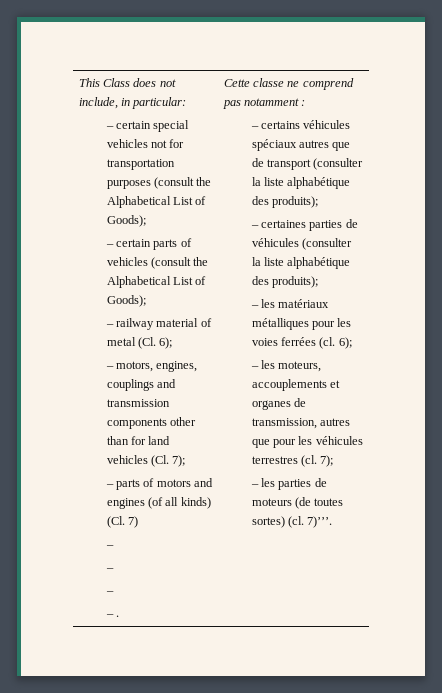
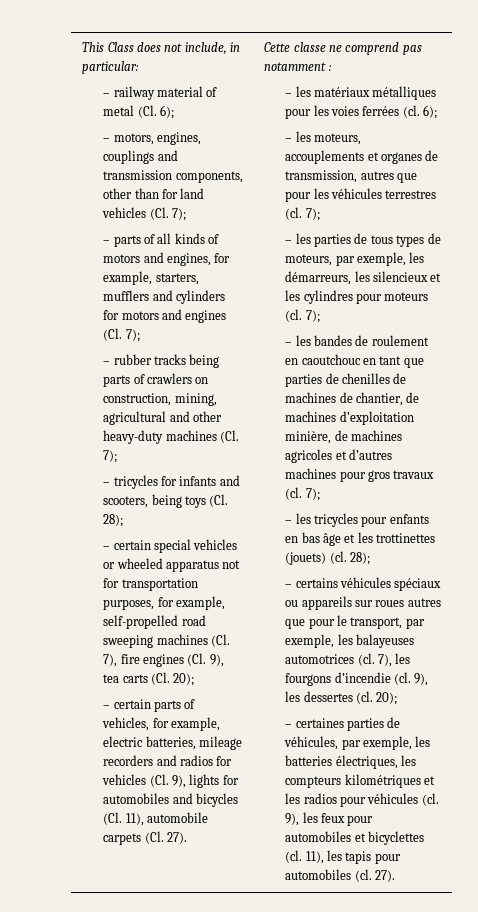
- – certain special vehicles not for transportation purposes (consult the Alphabetical List of Goods);
- – certain parts of vehicles (consult the Alphabetical List of Goods);
- – motors, engines, couplings and transmission components other than for land vehicles (Cl. 7);
+ – motors, engines, couplings and transmission components, other than for land vehicles (Cl. 7);
- – parts of motors and engines (of all kinds) (Cl. 7)
- –
- –
- –
- – .
+ – parts of all kinds of motors and engines, for example, starters, mufflers and cylinders for motors and engines (Cl. 7);
+ – rubber tracks being parts of crawlers on construction, mining, agricultural and other heavy-duty machines (Cl. 7);
+ – tricycles for infants and scooters, being toys (Cl. 28);
+ – certain special vehicles or wheeled apparatus not for transportation purposes, for example, self-propelled road sweeping machines (Cl. 7), fire engines (Cl. 9), tea carts (Cl. 20);
+ – certain parts of vehicles, for example, electric batteries, mileage recorders and radios for vehicles (Cl. 9), lights for automobiles and bicycles (Cl. 11), automobile carpets (Cl. 27).
- – certains véhicules spéciaux autres que de transport (consulter la liste alphabétique des produits);
- – certaines parties de véhicules (consulter la liste alphabétique des produits);
- – les parties de moteurs (de toutes sortes) (cl. 7)’’’.
+ – les parties de tous types de moteurs, par exemple, les démarreurs, les silencieux et les cylindres pour moteurs (cl. 7);
+ – les bandes de roulement en caoutchouc en tant que parties de chenilles de machines de chantier, de machines d’exploitation minière, de machines agricoles et d’autres machines pour gros travaux (cl. 7);
+ – les tricycles pour enfants en bas âge et les trottinettes (jouets) (cl. 28);
+ – certains véhicules spéciaux ou appareils sur roues autres que pour le transport, par exemple, les balayeuses automotrices (cl. 7), les fourgons d’incendie (cl. 9), les dessertes (cl. 20);
+ – certaines parties de véhicules, par exemple, les batteries électriques, les compteurs kilométriques et les radios pour véhicules (cl. 9), les feux pour automobiles et bicyclettes (cl. 11), les tapis pour automobiles (cl. 27).

